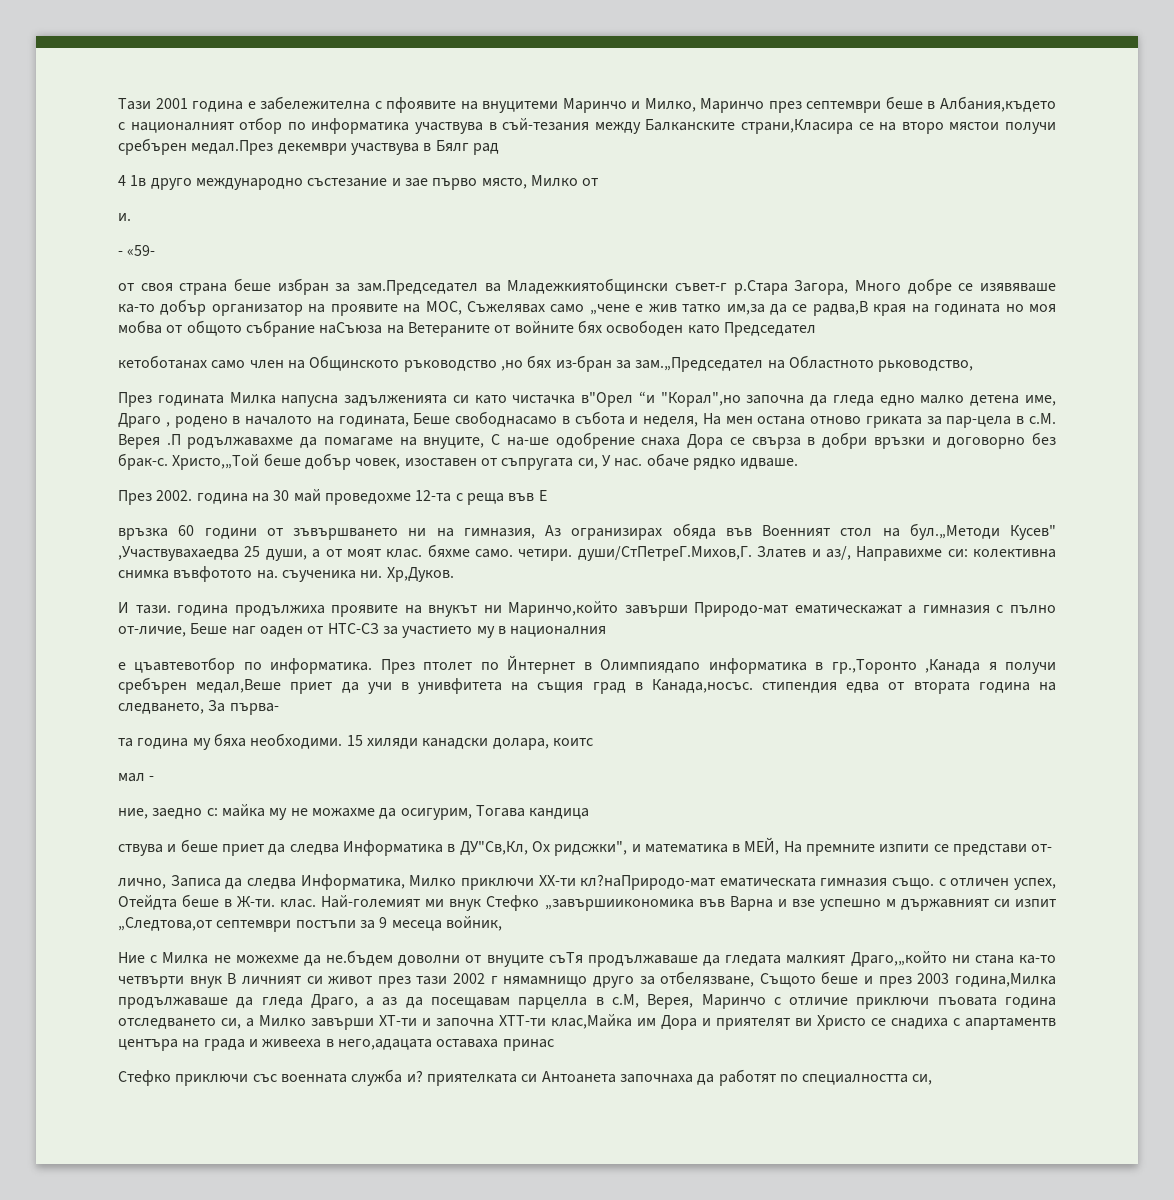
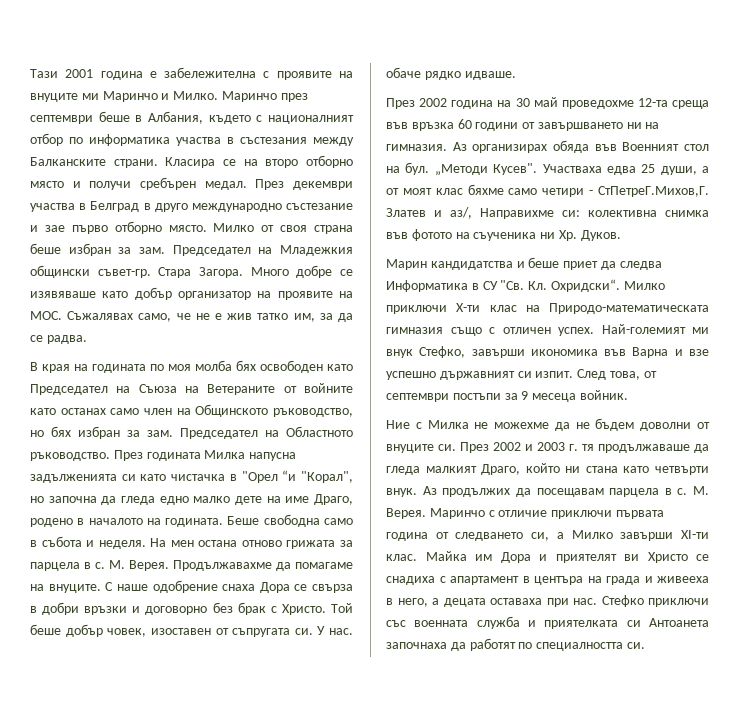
- Тази 2001 година е забележителна с пфоявите на внуцитеми Маринчо и Милко, Маринчо през септември беше в Албания,където с националният отбор по информатика участвува в съй-тезания между Балканските страни,Класира се на второ мястои получи сребърен медал.През декември участвува в Бялг рад
- 4 1в друго международно състезание и зае първо място, Милко от
- и.
- - «59-
- от своя страна беше избран за зам.Председател ва Младежкиятобщински съвет-г р.Стара Загора, Много добре се изявяваше ка-то добър организатор на проявите на МОС, Съжелявах само „чене е жив татко им,за да се радва,В края на годината но моя мобва от общото събрание наСъюза на Ветераните от войните бях освободен като Председател
- кетоботанах само член на Общинското ръководство ,но бях из-бран за зам.„Председател на Областното рьководство,
- През годината Милка напусна задълженията си като чистачка в"Орел “и "Корал",но започна да гледа едно малко детена име, Драго , родено в началото на годината, Беше свободнасамо в събота и неделя, На мен остана отново гриката за пар-цела в с.М. Верея .П родължавахме да помагаме на внуците, С на-ше одобрение снаха Дора се свърза в добри връзки и договорно без брак-с. Христо,„Той беше добър човек, изоставен от съпругата си, У нас. обаче рядко идваше.
+ Тази 2001 година е забележителна с проявите на внуците ми Маринчо и Милко. Маринчо през септември беше в Албания, където с националният отбор по информатика участва в състезания между Балканските страни. Класира се на второ отборно място и получи сребърен медал. През декември участва в Белград в друго международно състезание и зае първо отборно място. Милко от своя страна беше избран за зам. Председател на Младежкия общински съвет-гр. Стара Загора. Много добре се изявяваше като добър организатор на проявите на МОС. Съжалявах само, че не е жив татко им, за да се радва.
+ В края на годината по моя молба бях освободен като Председател на Съюза на Ветераните от войните като останах само член на Общинското ръководство, но бях избран за зам. Председател на Областното ръководство. През годината Милка напусна задълженията си като чистачка в "Орел “и "Корал", но започна да гледа едно малко дете на име Драго, родено в началото на годината. Беше свободна само в събота и неделя. На мен остана отново грижата за парцела в с. М. Верея. Продължавахме да помагаме на внуците. С наше одобрение снаха Дора се свърза в добри връзки и договорно без брак с Христо. Той беше добър човек, изоставен от съпругата си. У нас. обаче рядко идваше.
- През 2002. година на 30 май проведохме 12-та с реща във Е
- връзка 60 години от зъвършването ни на гимназия, Аз огранизирах обяда във Военният стол на бул.„Методи Кусев" ,Участвувахаедва 25 души, а от моят клас. бяхме само. четири. души/СтПетреГ.Михов,Г. Златев и аз/, Направихме си: колективна снимка въвфотото на. съученика ни. Хр,Дуков.
- И тази. година продължиха проявите на внукът ни Маринчо,който завърши Природо-мат ематическажат а гимназия с пълно от-личие, Беше наг оаден от НТС-СЗ за участието му в националния
- е цъавтевотбор по информатика. През птолет по Йнтернет в Олимпиядапо информатика в гр.,Торонто ,Канада я получи сребърен медал,Веше приет да учи в унивфитета на същия град в Канада,носъс. стипендия едва от втората година на следването, За първа-
- та година му бяха необходими. 15 хиляди канадски долара, коитс
- мал -
- ние, заедно с: майка му не можахме да осигурим, Тогава кандица
- ствува и беше приет да следва Информатика в ДУ"Св,Кл, Ох ридсжки", и математика в МЕЙ, На премните изпити се представи от-
- лично, Записа да следва Информатика, Милко приключи ХХ-ти кл?наПриродо-мат ематическата гимназия също. с отличен успех, Отейдта беше в Ж-ти. клас. Най-големият ми внук Стефко „завършиикономика във Варна и взе успешно м държавният си изпит „Следтова,от септември постъпи за 9 месеца войник,
+ През 2002 година на 30 май проведохме 12-та среща във връзка 60 години от завършването ни на гимназия. Аз организирах обяда във Военният стол на бул. „Методи Кусев". Участваха едва 25 души, а от моят клас бяхме само четири - СтПетреГ.Михов,Г. Златев и аз/, Направихме си: колективна снимка във фотото на съученика ни Хр. Дуков.
+ Марин кандидатства и беше приет да следва Информатика в СУ "Св. Кл. Охридски“. Милко приключи Х-ти клас на Природо-математическата гимназия също с отличен успех. Най-големият ми внук Стефко, завърши икономика във Варна и взе успешно държавният си изпит. След това, от септември постъпи за 9 месеца войник.
- Ние с Милка не можехме да не.бъдем доволни от внуците съТя продължаваше да гледата малкият Драго,„който ни стана ка-то четвърти внук В личният си живот през тази 2002 г нямамнищо друго за отбелязване, Същото беше и през 2003 година,Милка продължаваше да гледа Драго, а аз да посещавам парцелла в с.М, Верея, Маринчо с отличие приключи пъовата година отследването си, а Милко завърши ХТ-ти и започна ХТТ-ти клас,Майка им Дора и приятелят ви Христо се снадиха с апартаментв центъра на града и живееха в него,адацата оставаха принас
- Стефко приключи със военната служба и? приятелката си Антоанета започнаха да работят по специалността си,
+ Ние с Милка не можехме да не бъдем доволни от внуците си. През 2002 и 2003 г. тя продължаваше да гледа малкият Драго, който ни стана като четвърти внук. Аз продължих да посещавам парцела в с. М. Верея. Маринчо с отличие приключи първата година от следването си, а Милко завърши ХI-ти клас. Майка им Дора и приятелят ви Христо се снадиха с апартамент в центъра на града и живееха в него, а децата оставаха при нас. Стефко приключи със военната служба и приятелката си Антоанета започнаха да работят по специалността си.

